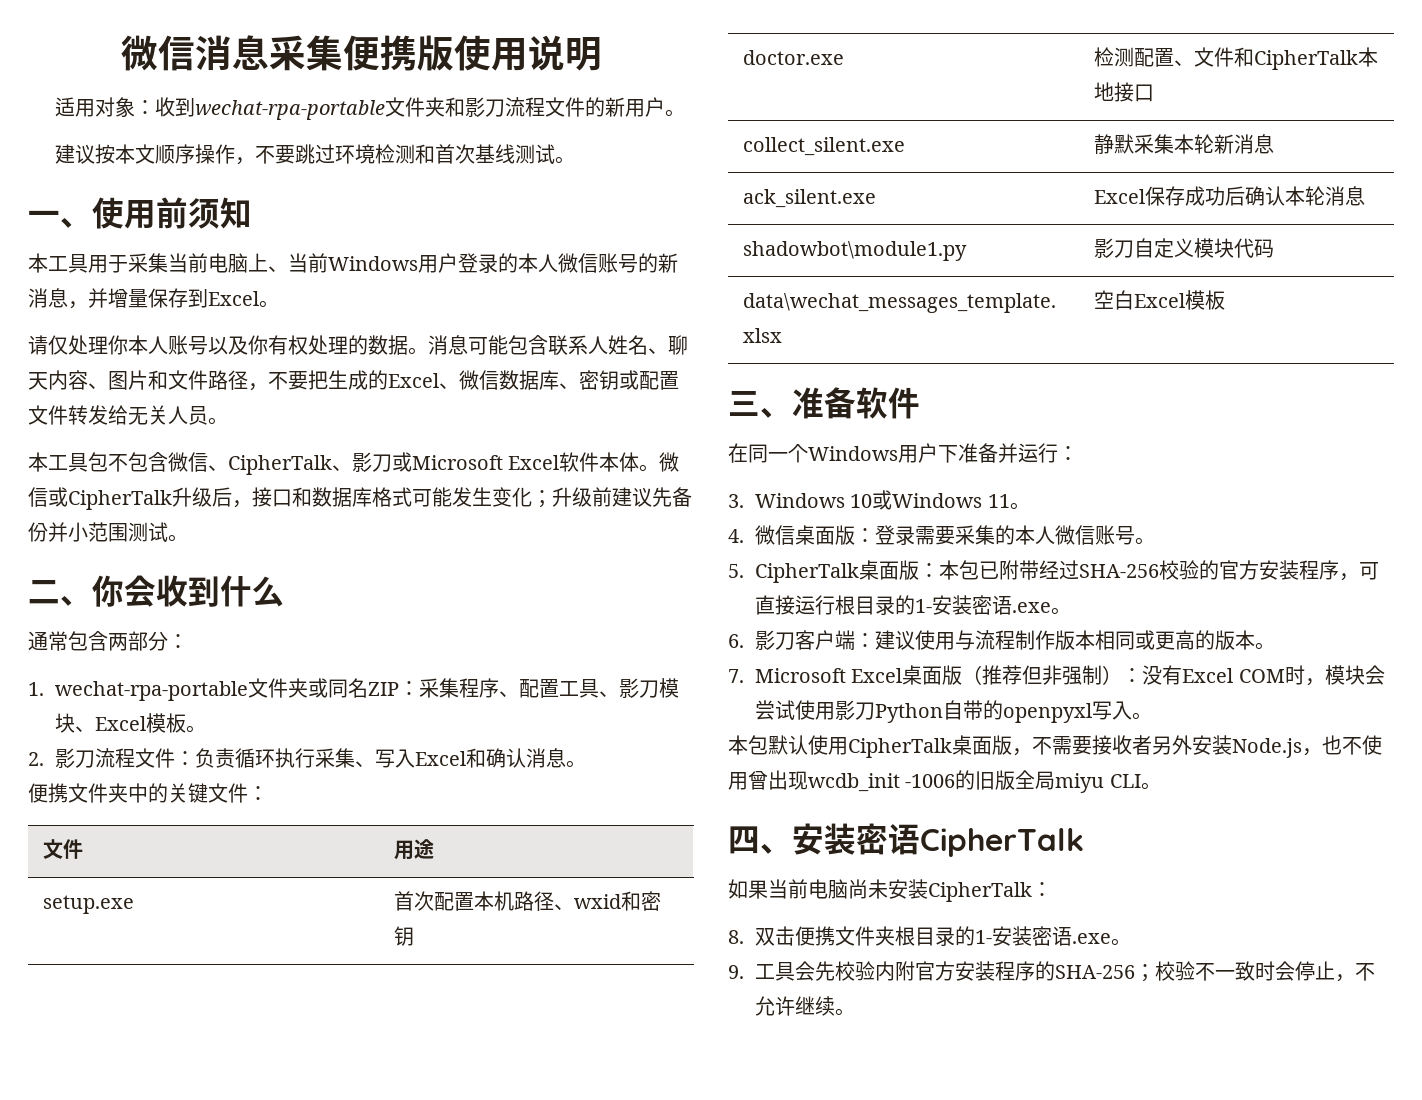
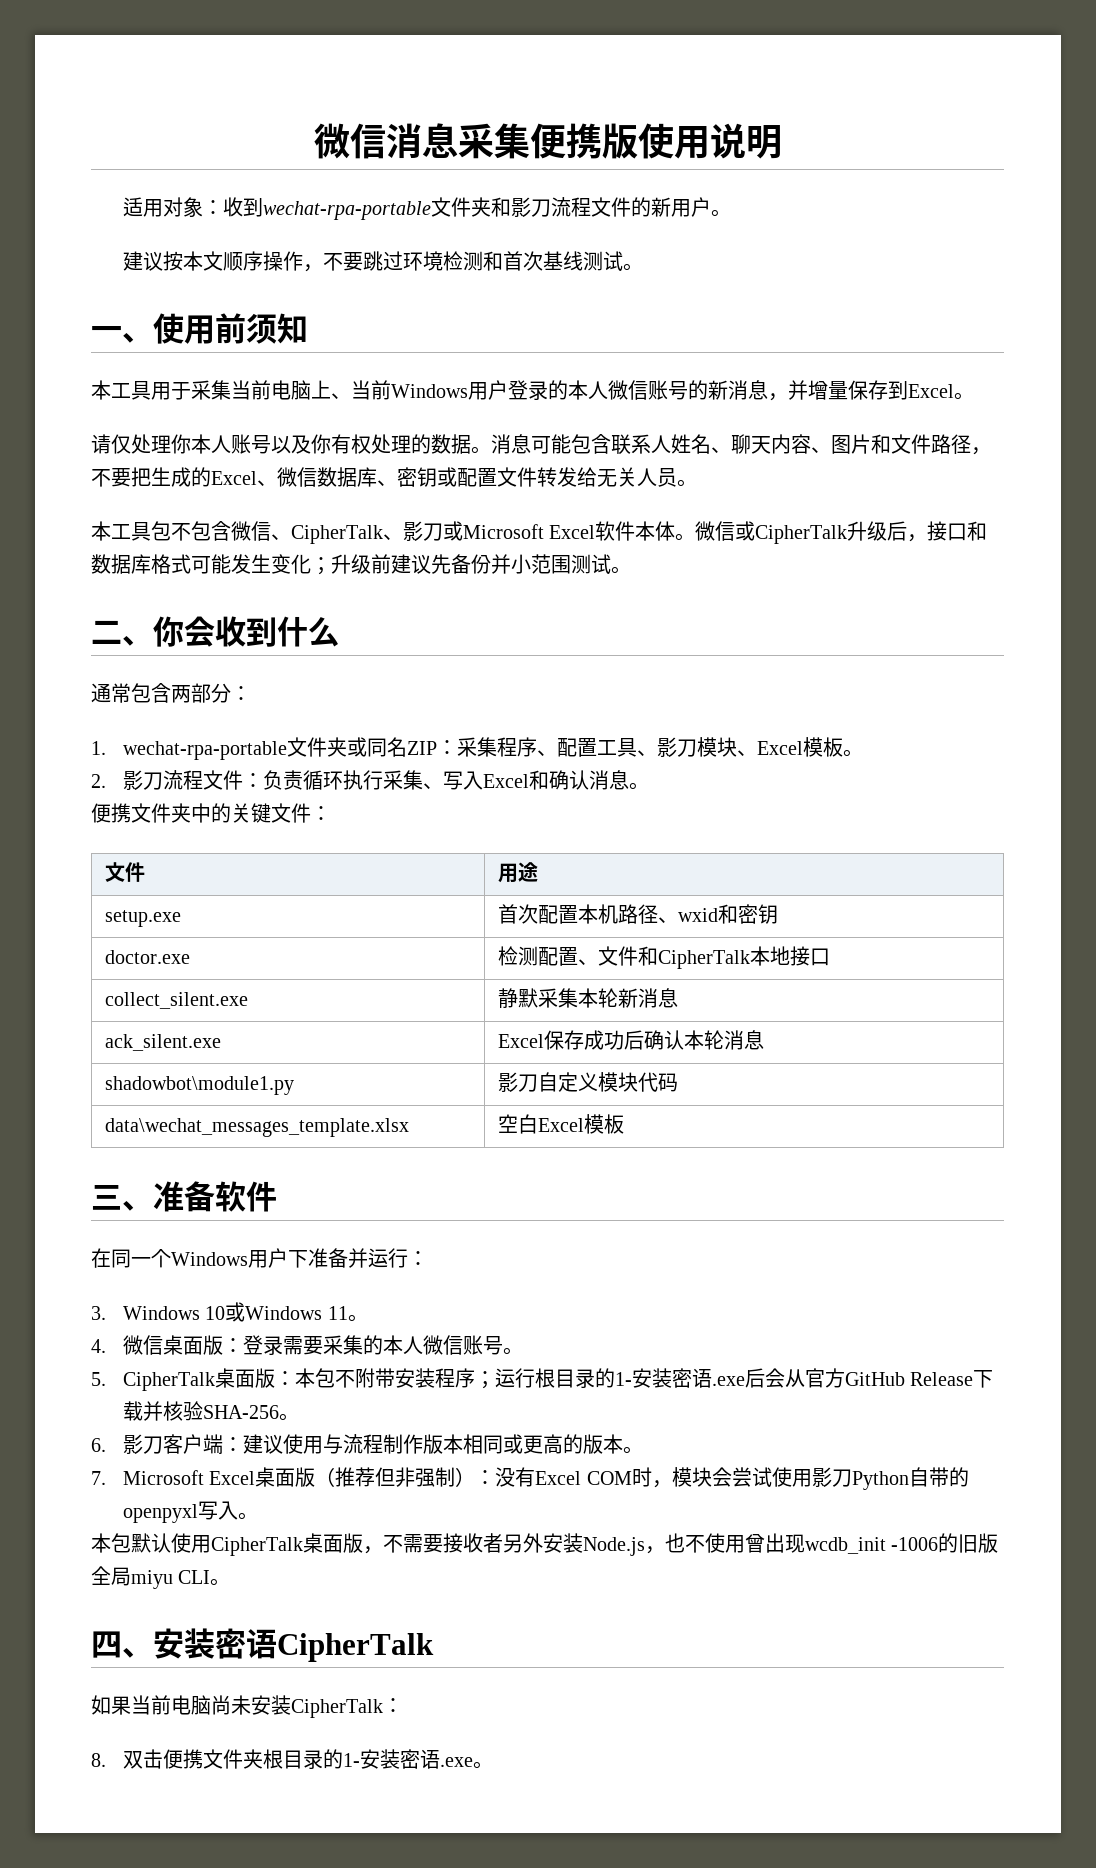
- 5. CipherTalk桌面版：本包已附带经过SHA-256校验的官方安装程序，可直接运行根目录的1-安装密语.exe。
+ 5. CipherTalk桌面版：本包不附带安装程序；运行根目录的1-安装密语.exe后会从官方GitHub Release下载并核验SHA-256。
- 9.工具会先校验内附官方安装程序的SHA-256；校验不一致时会停止，不允许继续。

